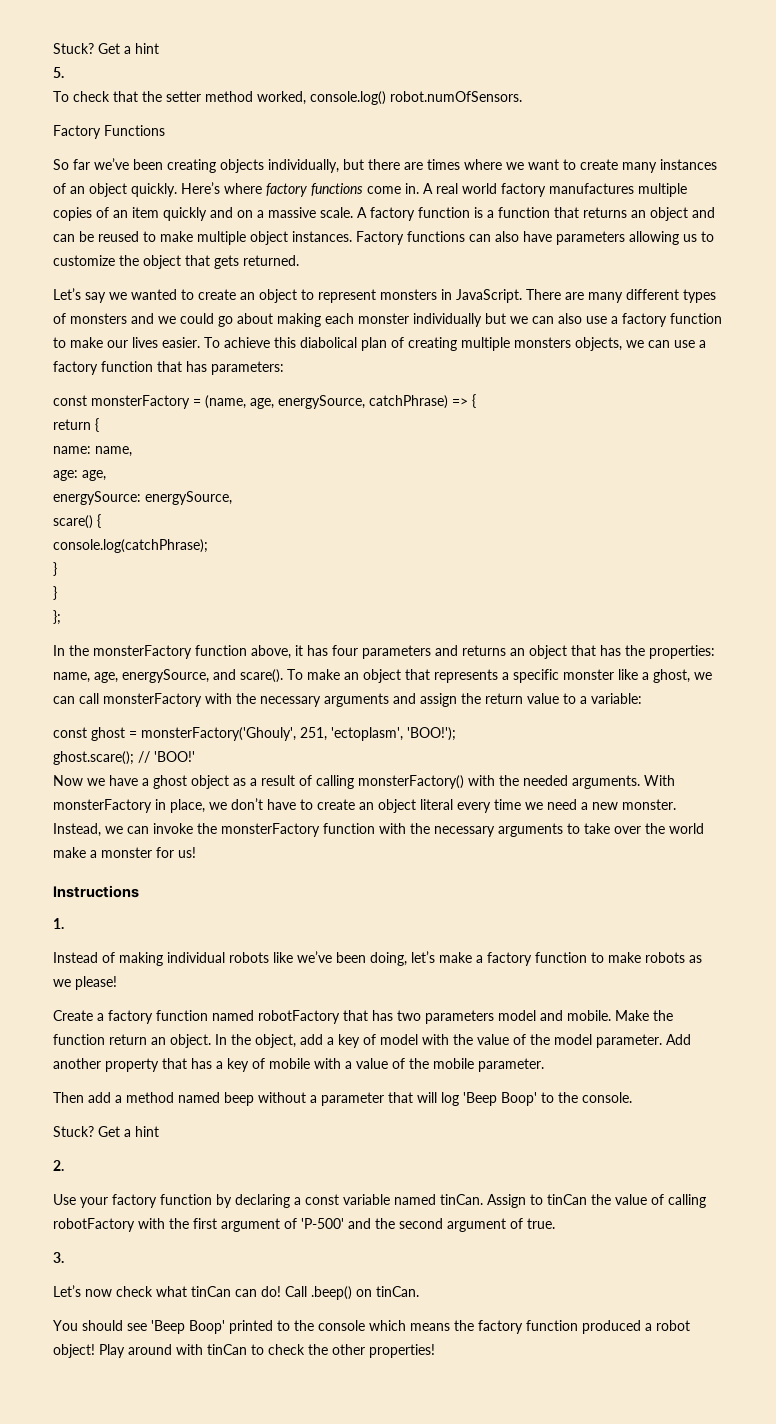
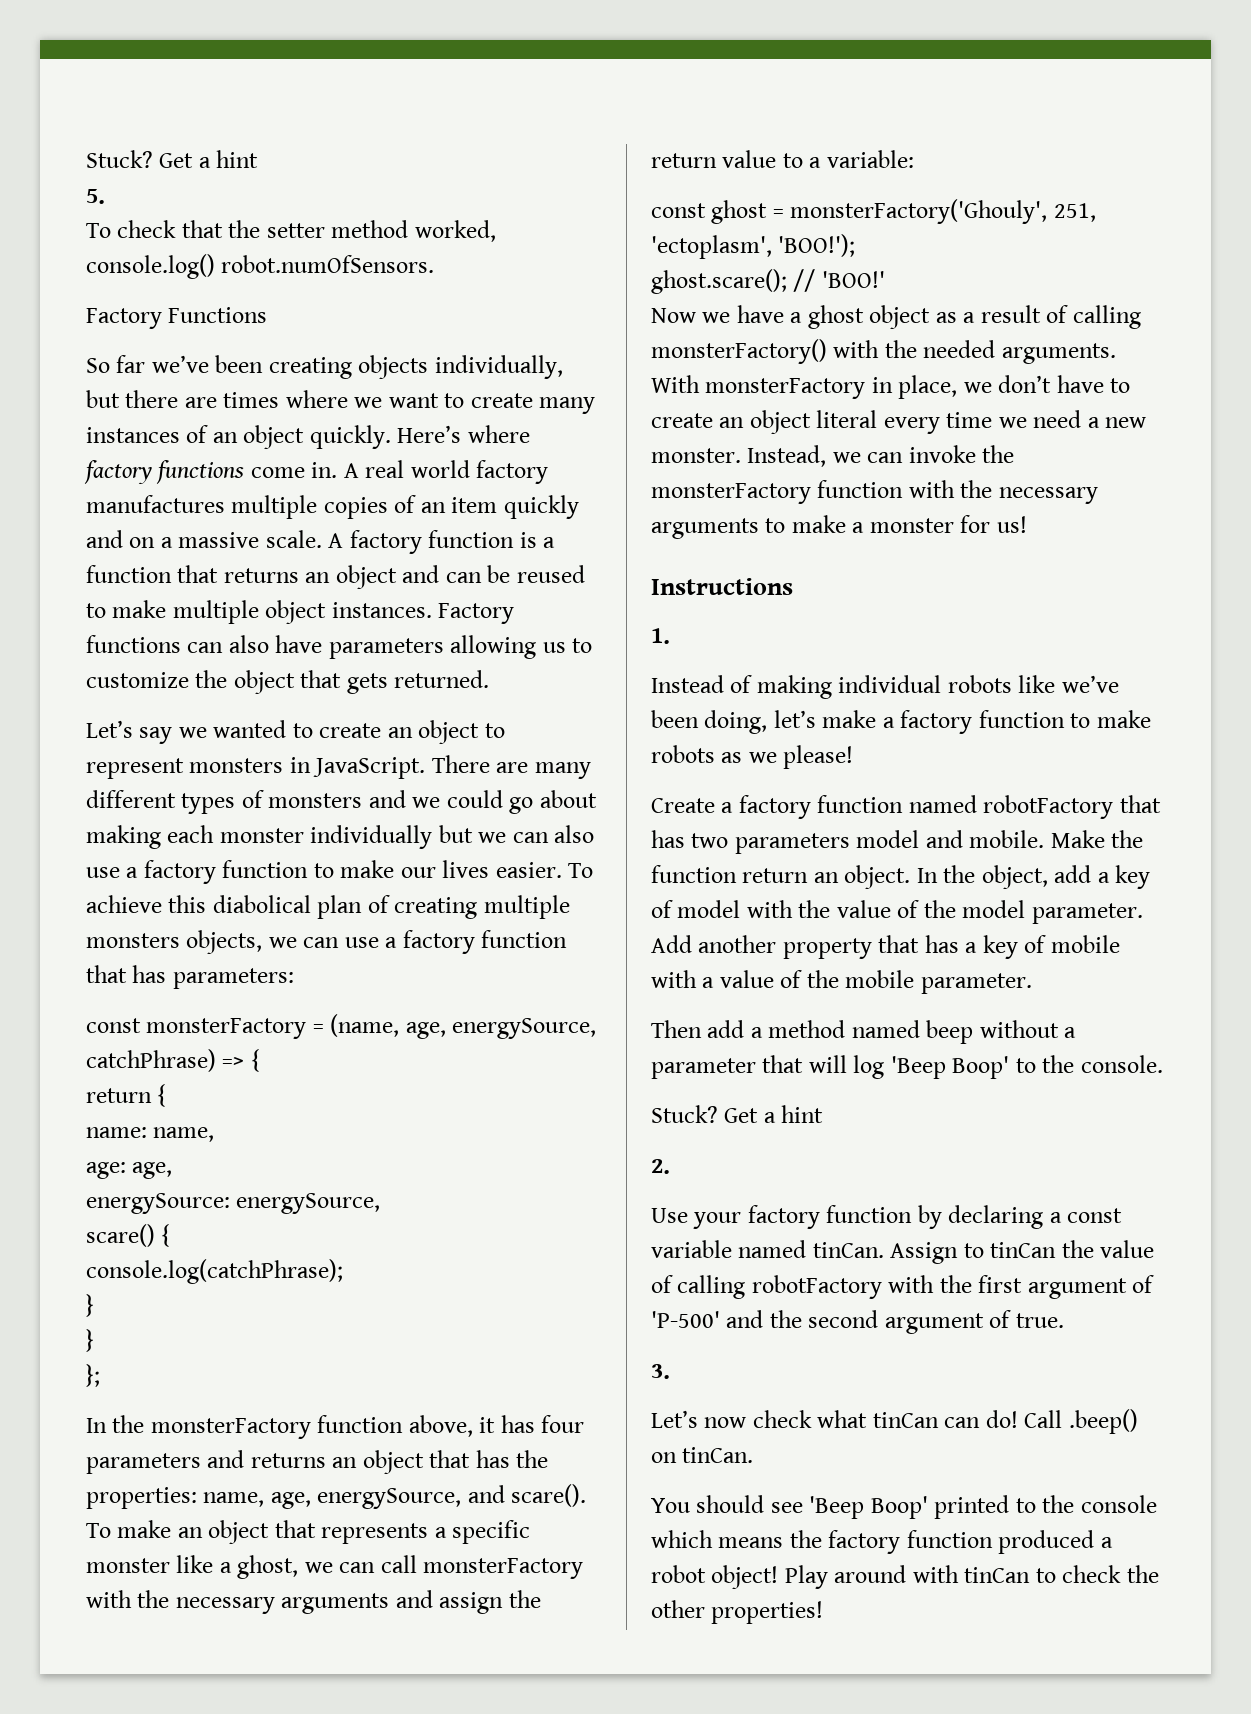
- Instead, we can invoke the monsterFactory function with the necessary arguments to take over the world make a monster for us!
+ Instead, we can invoke the monsterFactory function with the necessary arguments to make a monster for us!

